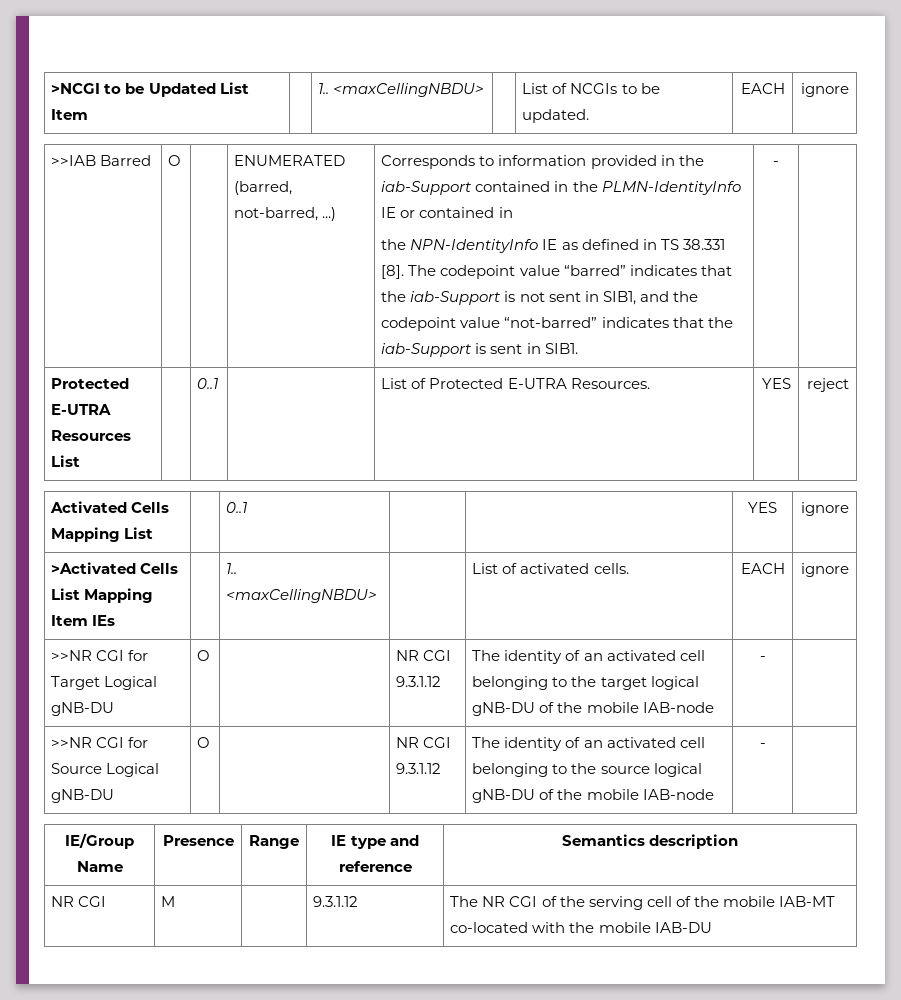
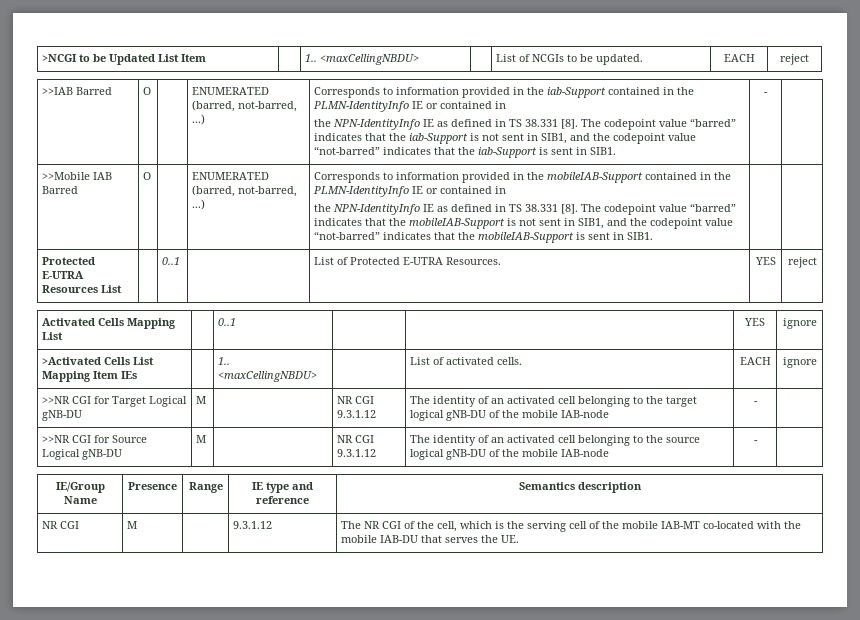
- >NCGI to be Updated List Item | | 1.. <maxCellingNBDU> | | List of NCGIs to be updated. | EACH | ignore
+ >NCGI to be Updated List Item | | 1.. <maxCellingNBDU> | | List of NCGIs to be updated. | EACH | reject
+ >>Mobile IAB Barred | O | | ENUMERATED (barred, not-barred, ...) | Corresponds to information provided in the mobileIAB-Support contained in the PLMN-IdentityInfo IE or contained in
+ the NPN-IdentityInfo IE as defined in TS 38.331 [8]. The codepoint value “barred” indicates that the mobileIAB-Support is not sent in SIB1, and the codepoint value “not-barred” indicates that the mobileIAB-Support is sent in SIB1.
- >>NR CGI for Target Logical gNB-DU | O | | NR CGI 9.3.1.12 | The identity of an activated cell belonging to the target logical gNB-DU of the mobile IAB-node | - |
+ >>NR CGI for Target Logical gNB-DU | M | | NR CGI 9.3.1.12 | The identity of an activated cell belonging to the target logical gNB-DU of the mobile IAB-node | - |
- >>NR CGI for Source Logical gNB-DU | O | | NR CGI 9.3.1.12 | The identity of an activated cell belonging to the source logical gNB-DU of the mobile IAB-node | - |
+ >>NR CGI for Source Logical gNB-DU | M | | NR CGI 9.3.1.12 | The identity of an activated cell belonging to the source logical gNB-DU of the mobile IAB-node | - |
- NR CGI | M | | 9.3.1.12 | The NR CGI of the serving cell of the mobile IAB-MT co-located with the mobile IAB-DU
+ NR CGI | M | | 9.3.1.12 | The NR CGI of the cell, which is the serving cell of the mobile IAB-MT co-located with the mobile IAB-DU that serves the UE.

